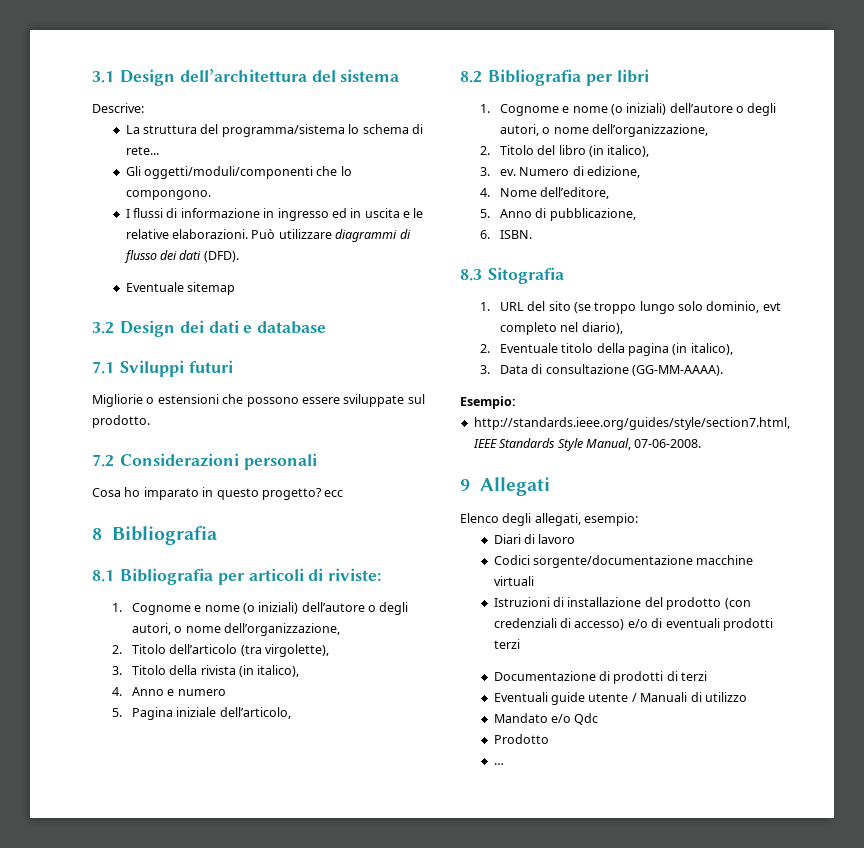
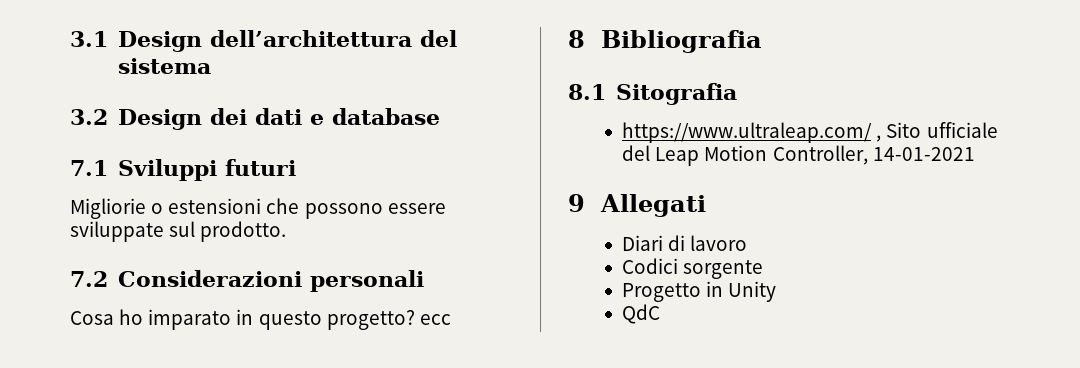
- Descrive:
- La struttura del programma/sistema lo schema di rete...
- Gli oggetti/moduli/componenti che lo compongono.
- I flussi di informazione in ingresso ed in uscita e le relative elaborazioni. Può utilizzare diagrammi di flusso dei dati (DFD).
- Eventuale sitemap
- 8.1 Bibliografia per articoli di riviste:
- 1. Cognome e nome (o iniziali) dell’autore o degli autori, o nome dell’organizzazione,
- 2. Titolo dell’articolo (tra virgolette),
- 3. Titolo della rivista (in italico),
- 4. Anno e numero
- 5. Pagina iniziale dell’articolo,
- 8.2 Bibliografia per libri
- 1. Cognome e nome (o iniziali) dell’autore o degli autori, o nome dell’organizzazione,
- 2. Titolo del libro (in italico),
- 3. ev. Numero di edizione,
- 4. Nome dell’editore,
- 5. Anno di pubblicazione,
- 6. ISBN.
- 8.3 Sitografia
- 1. URL del sito (se troppo lungo solo dominio, evt completo nel diario),
- 2. Eventuale titolo della pagina (in italico),
- 3. Data di consultazione (GG-MM-AAAA).
- Esempio:
- http://standards.ieee.org/guides/style/section7.html, IEEE Standards Style Manual, 07-06-2008.
+ 8.1 Sitografia
+ https://www.ultraleap.com/ , Sito ufficiale del Leap Motion Controller, 14-01-2021
  9 Allegati
- Elenco degli allegati, esempio:
  Diari di lavoro
- Codici sorgente/documentazione macchine virtuali
- Istruzioni di installazione del prodotto (con credenziali di accesso) e/o di eventuali prodotti terzi
- Documentazione di prodotti di terzi
- Eventuali guide utente / Manuali di utilizzo
- Mandato e/o Qdc
- Prodotto
- …
+ Codici sorgente
+ Progetto in Unity
+ QdC

